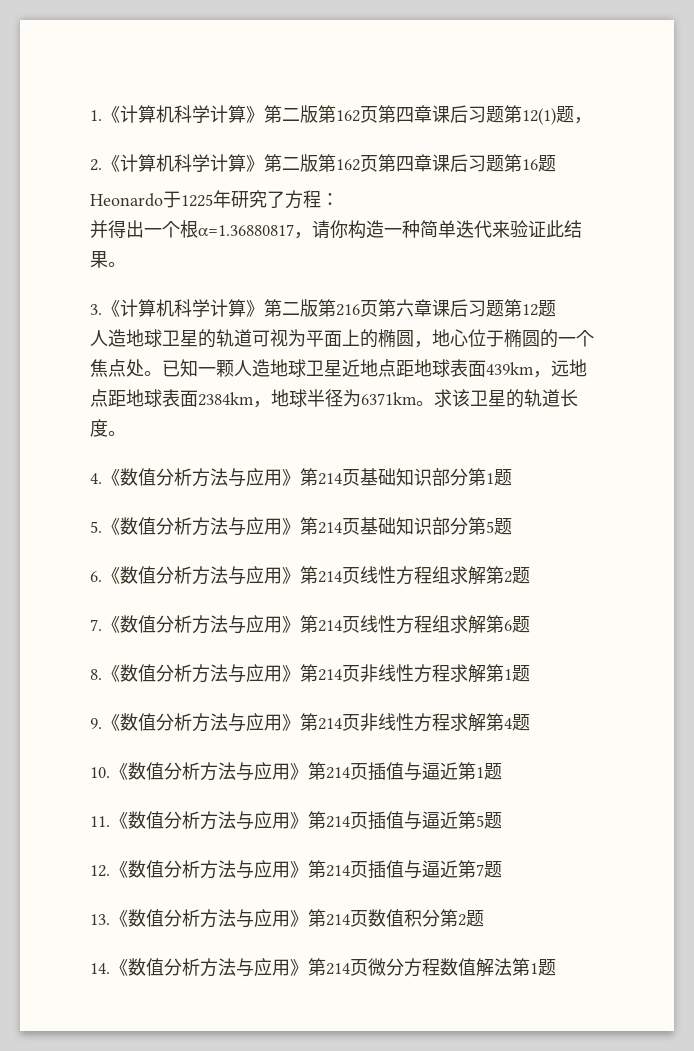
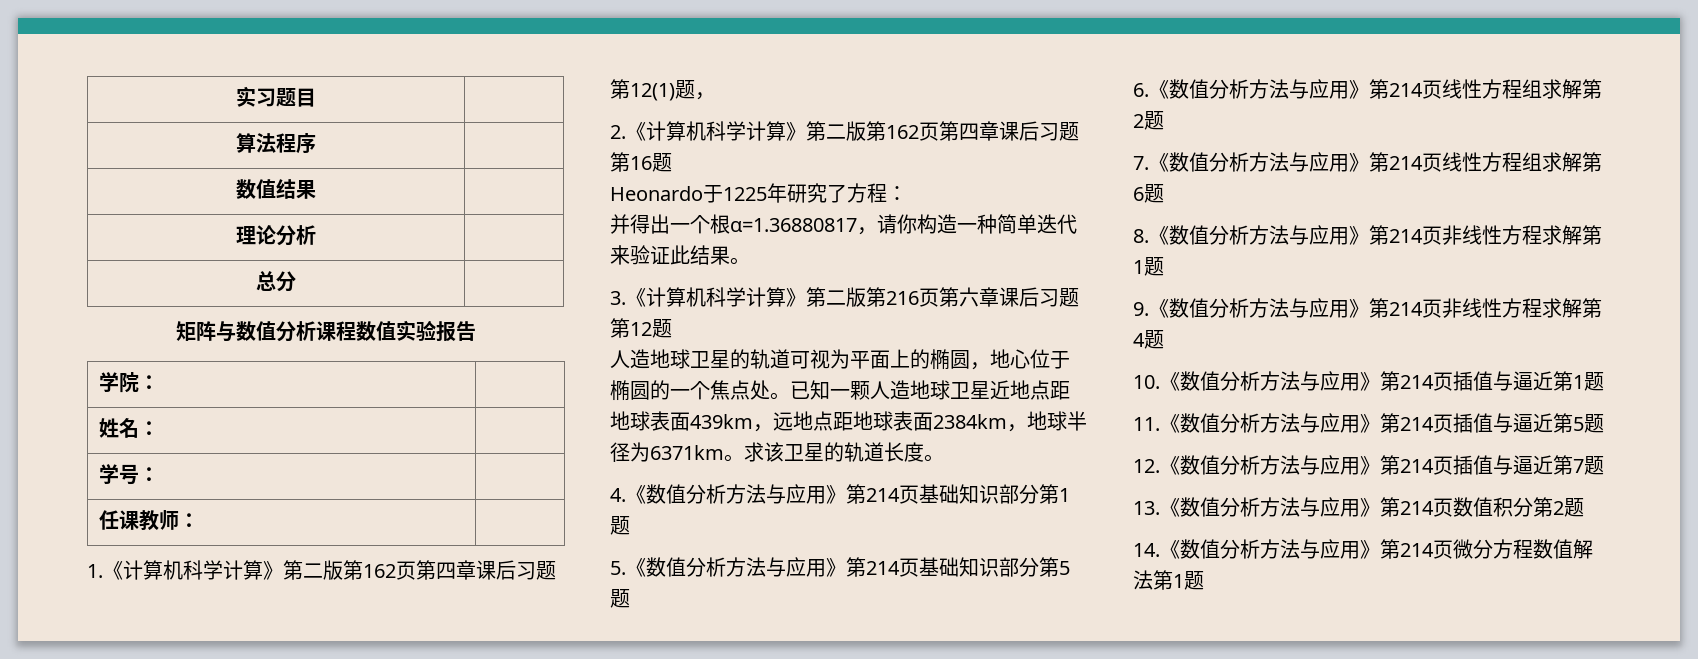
+ 实习题目 |
+ 算法程序 |
+ 数值结果 |
+ 理论分析 |
+ 总分 |
+ 矩阵与数值分析课程数值实验报告
+ 学院： |
+ 姓名： |
+ 学号： |
+ 任课教师： |

